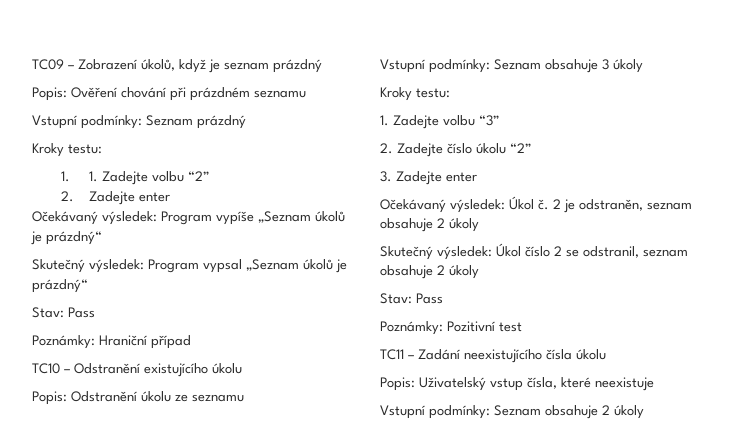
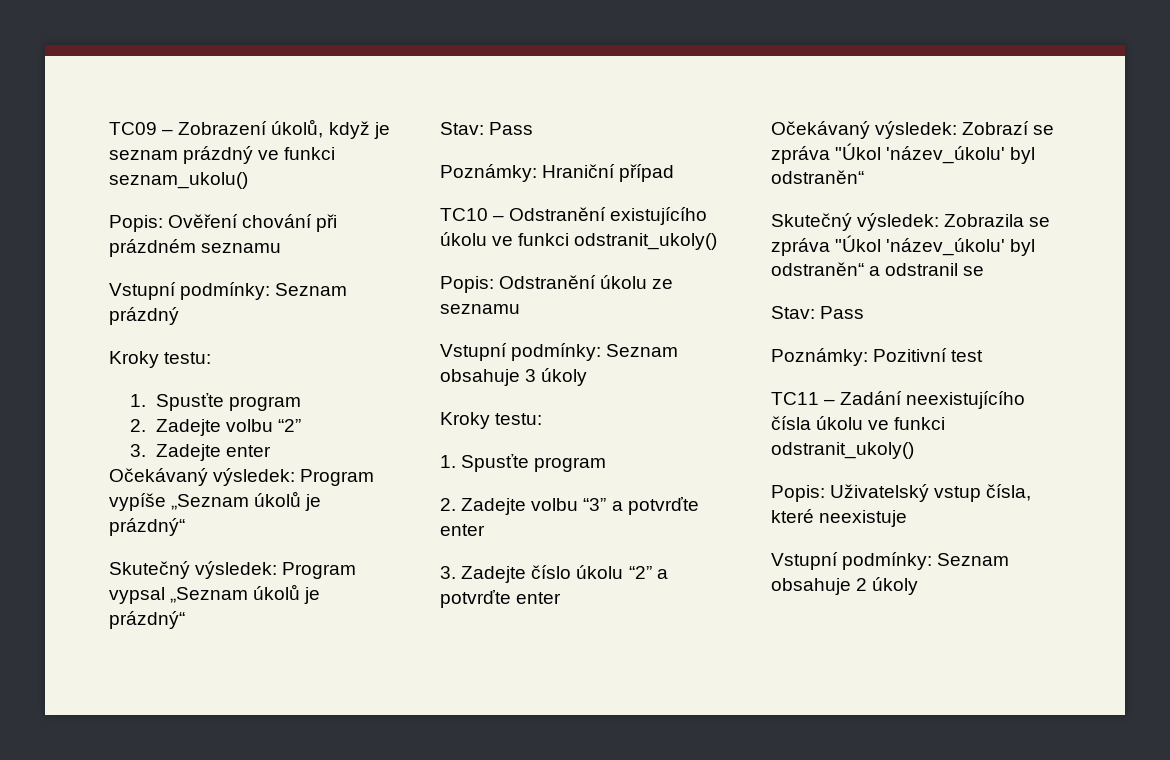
- TC09 – Zobrazení úkolů, když je seznam prázdný
+ TC09 – Zobrazení úkolů, když je seznam prázdný ve funkci seznam_ukolu()
  Vstupní podmínky: Seznam prázdný
  Kroky testu:
- 1. 1. Zadejte volbu “2”
+ 1. Spusťte program
+ 2. Zadejte volbu “2”
- 2. Zadejte enter
+ 3. Zadejte enter
- TC10 – Odstranění existujícího úkolu
+ TC10 – Odstranění existujícího úkolu ve funkci odstranit_ukoly()
  Vstupní podmínky: Seznam obsahuje 3 úkoly
  Kroky testu:
- 1. Zadejte volbu “3”
- 2. Zadejte číslo úkolu “2”
- 3. Zadejte enter
- Očekávaný výsledek: Úkol č. 2 je odstraněn, seznam obsahuje 2 úkoly
- Skutečný výsledek: Úkol číslo 2 se odstranil, seznam obsahuje 2 úkoly
+ 1. Spusťte program
+ 2. Zadejte volbu “3” a potvrďte enter
+ 3. Zadejte číslo úkolu “2” a potvrďte enter
+ Očekávaný výsledek: Zobrazí se zpráva "Úkol 'název_úkolu' byl odstraněn“
+ Skutečný výsledek: Zobrazila se zpráva "Úkol 'název_úkolu' byl odstraněn“ a odstranil se
- TC11 – Zadání neexistujícího čísla úkolu
+ TC11 – Zadání neexistujícího čísla úkolu ve funkci odstranit_ukoly()

